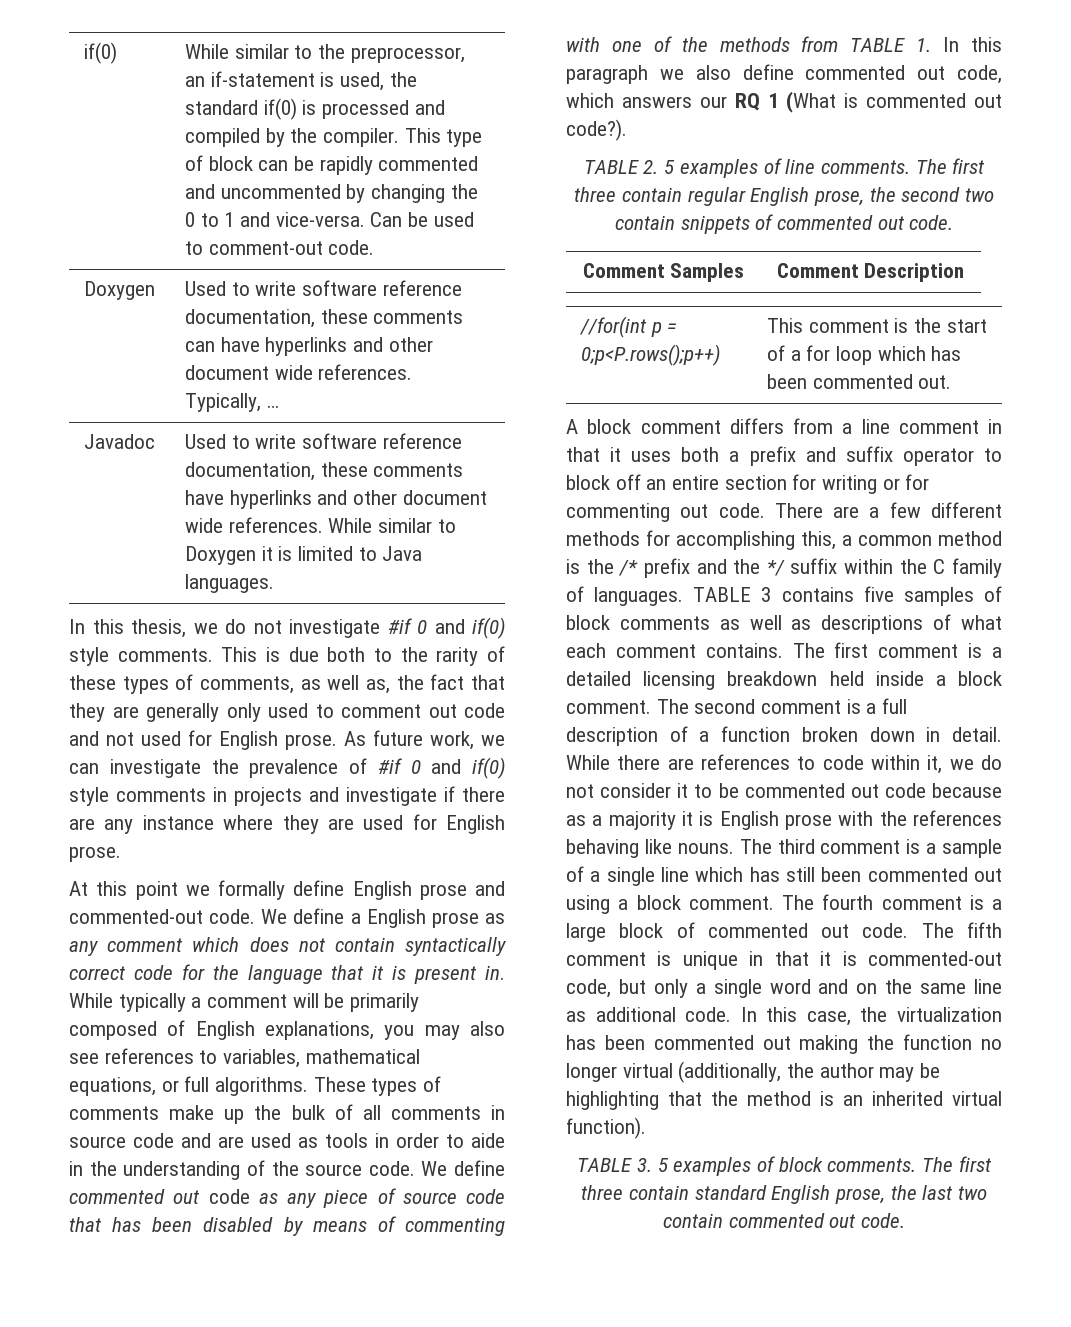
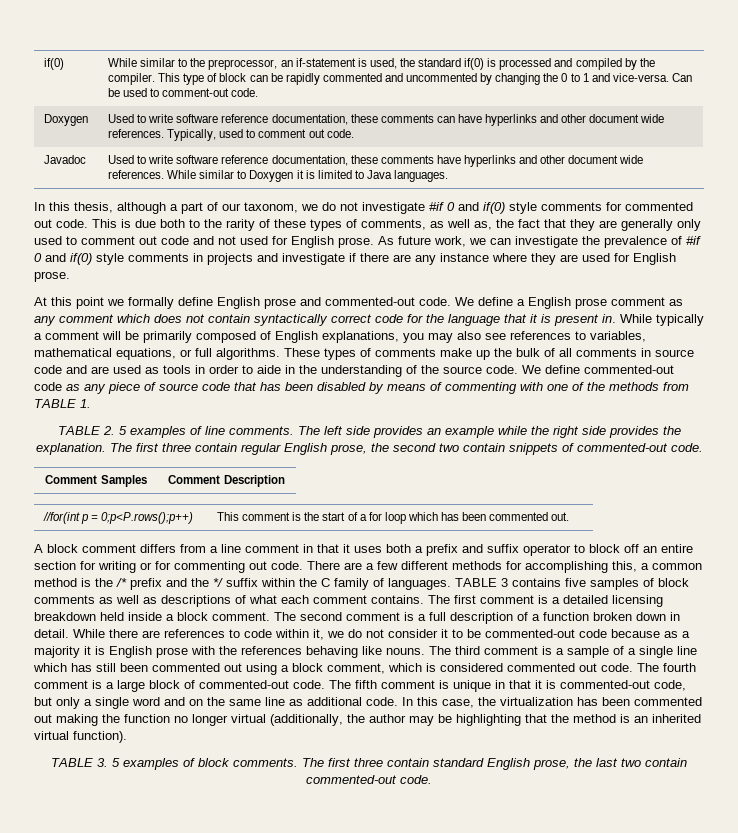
- Doxygen | Used to write software reference documentation, these comments can have hyperlinks and other document wide references. Typically, …
+ Doxygen | Used to write software reference documentation, these comments can have hyperlinks and other document wide references. Typically, used to comment out code.
- In this thesis, we do not investigate #if 0 and if(0) style comments.
+ In this thesis, although a part of our taxonom, we do not investigate #if 0 and if(0) style comments for commented out code.
- We define a English prose as any comment which does not contain syntactically correct code for the language that it is present in.
+ We define a English prose comment as any comment which does not contain syntactically correct code for the language that it is present in.
- We define commented out code as any piece of source code that has been disabled by means of commenting with one of the methods from TABLE 1. In this paragraph we also define commented out code, which answers our RQ 1 (What is commented out code?).
+ We define commented-out code as any piece of source code that has been disabled by means of commenting with one of the methods from TABLE 1.
- The first three contain regular English prose, the second two contain snippets of commented out code.
+ The left side provides an example while the right side provides the explanation. The first three contain regular English prose, the second two contain snippets of commented-out code.
- While there are references to code within it, we do not consider it to be commented out code because as a majority it is English prose with the references behaving like nouns.
+ While there are references to code within it, we do not consider it to be commented-out code because as a majority it is English prose with the references behaving like nouns.
- The third comment is a sample of a single line which has still been commented out using a block comment.
+ The third comment is a sample of a single line which has still been commented out using a block comment, which is considered commented out code.
- The fourth comment is a large block of commented out code.
+ The fourth comment is a large block of commented-out code.
- The first three contain standard English prose, the last two contain commented out code.
+ The first three contain standard English prose, the last two contain commented-out code.

